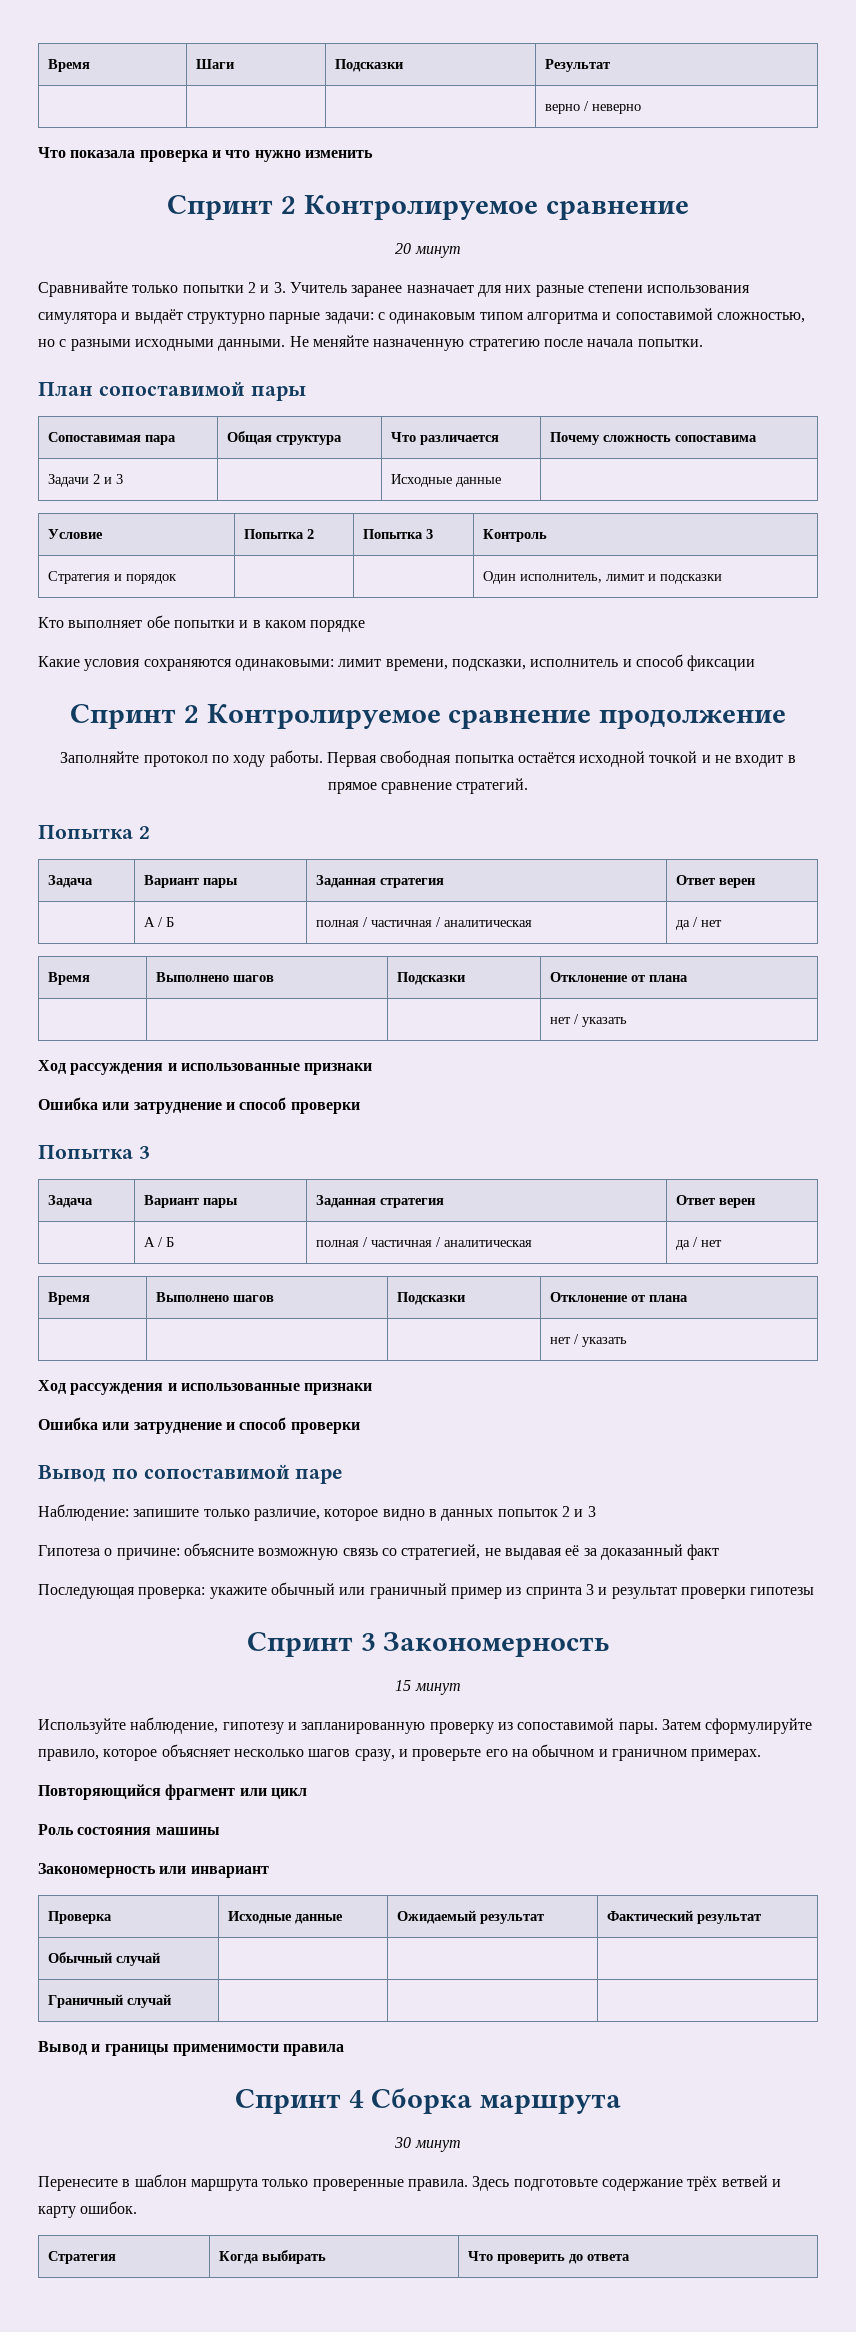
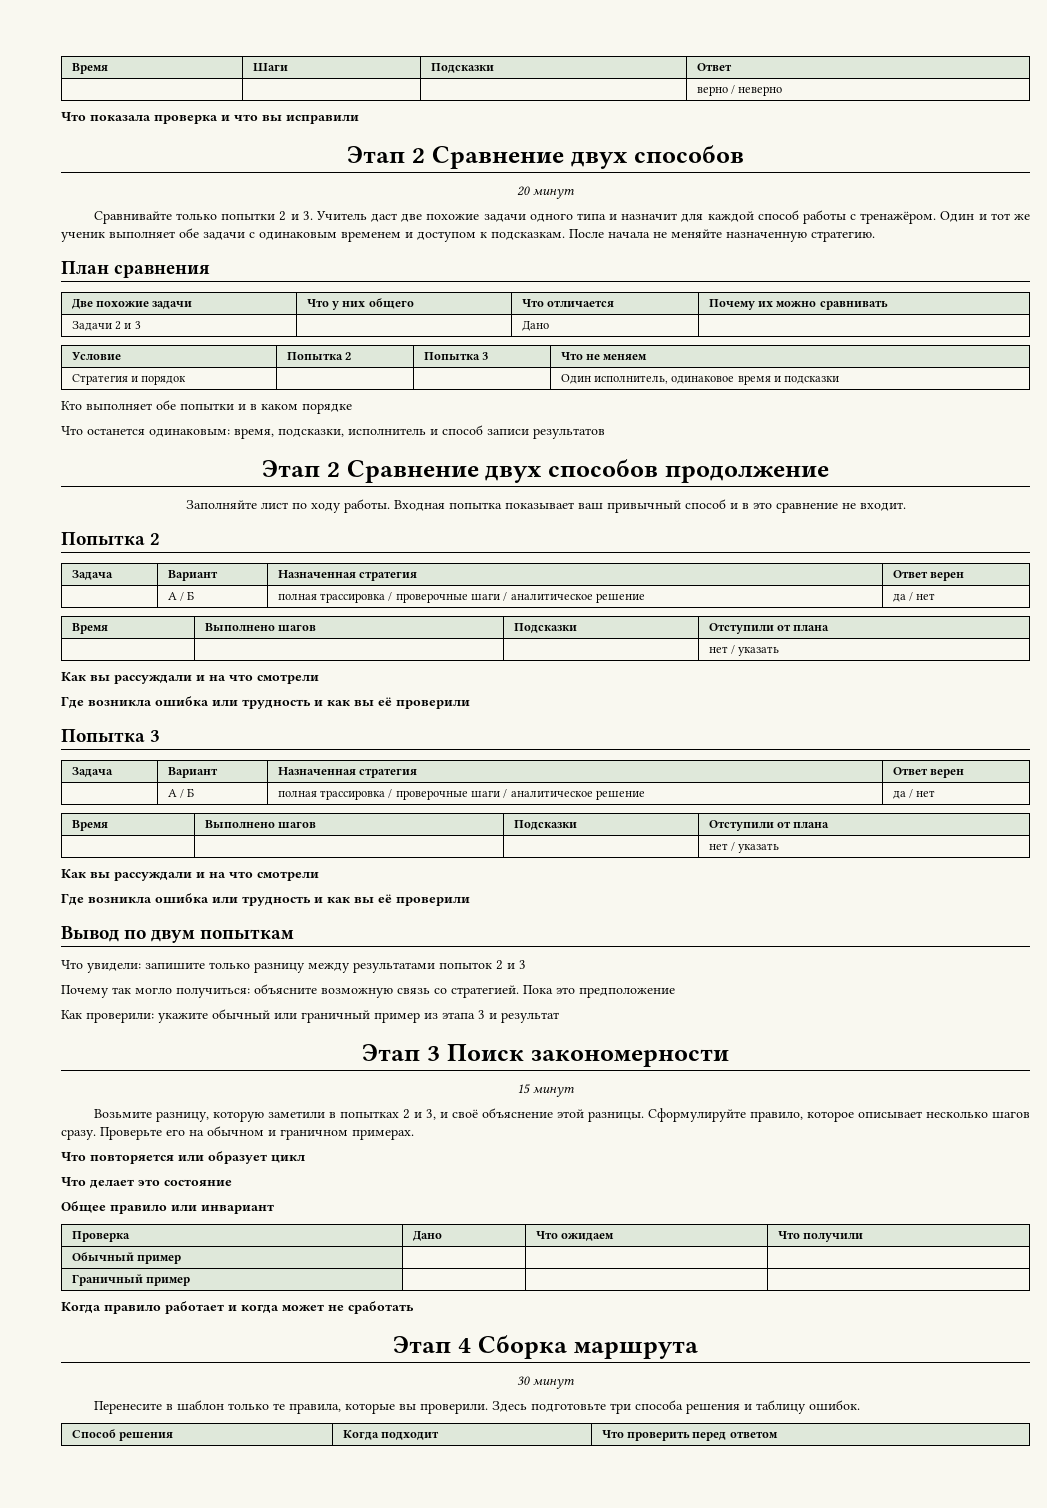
- Время | Шаги | Подсказки | Результат
+ Время | Шаги | Подсказки | Ответ
- Что показала проверка и что нужно изменить
- Спринт 2 Контролируемое сравнение
+ Что показала проверка и что вы исправили
+ Этап 2 Сравнение двух способов
- Сравнивайте только попытки 2 и 3. Учитель заранее назначает для них разные степени использования симулятора и выдаёт структурно парные задачи: с одинаковым типом алгоритма и сопоставимой сложностью, но с разными исходными данными. Не меняйте назначенную стратегию после начала попытки.
- План сопоставимой пары
- Сопоставимая пара | Общая структура | Что различается | Почему сложность сопоставима
+ Сравнивайте только попытки 2 и 3. Учитель даст две похожие задачи одного типа и назначит для каждой способ работы с тренажёром. Один и тот же ученик выполняет обе задачи с одинаковым временем и доступом к подсказкам. После начала не меняйте назначенную стратегию.
+ План сравнения
+ Две похожие задачи | Что у них общего | Что отличается | Почему их можно сравнивать
- Задачи 2 и 3 | | Исходные данные |
+ Задачи 2 и 3 | | Дано |
- Условие | Попытка 2 | Попытка 3 | Контроль
+ Условие | Попытка 2 | Попытка 3 | Что не меняем
- Стратегия и порядок | | | Один исполнитель, лимит и подсказки
+ Стратегия и порядок | | | Один исполнитель, одинаковое время и подсказки
- Какие условия сохраняются одинаковыми: лимит времени, подсказки, исполнитель и способ фиксации
- Спринт 2 Контролируемое сравнение продолжение
+ Что останется одинаковым: время, подсказки, исполнитель и способ записи результатов
+ Этап 2 Сравнение двух способов продолжение
- Заполняйте протокол по ходу работы.
+ Заполняйте лист по ходу работы.
- Первая свободная попытка остаётся исходной точкой и не входит в прямое сравнение стратегий.
+ Входная попытка показывает ваш привычный способ и в это сравнение не входит.
  Попытка 2
- Задача | Вариант пары | Заданная стратегия | Ответ верен
- | А / Б | полная / частичная / аналитическая | да / нет
- Время | Выполнено шагов | Подсказки | Отклонение от плана
+ Задача | Вариант | Назначенная стратегия | Ответ верен
+ | А / Б | полная трассировка / проверочные шаги / аналитическое решение | да / нет
+ Время | Выполнено шагов | Подсказки | Отступили от плана
  | | | нет / указать
- Ход рассуждения и использованные признаки
- Ошибка или затруднение и способ проверки
+ Как вы рассуждали и на что смотрели
+ Где возникла ошибка или трудность и как вы её проверили
  Попытка 3
- Задача | Вариант пары | Заданная стратегия | Ответ верен
- | А / Б | полная / частичная / аналитическая | да / нет
- Время | Выполнено шагов | Подсказки | Отклонение от плана
+ Задача | Вариант | Назначенная стратегия | Ответ верен
+ | А / Б | полная трассировка / проверочные шаги / аналитическое решение | да / нет
+ Время | Выполнено шагов | Подсказки | Отступили от плана
  | | | нет / указать
- Ход рассуждения и использованные признаки
- Ошибка или затруднение и способ проверки
- Вывод по сопоставимой паре
- Наблюдение: запишите только различие, которое видно в данных попыток 2 и 3
- Гипотеза о причине: объясните возможную связь со стратегией, не выдавая её за доказанный факт
- Последующая проверка: укажите обычный или граничный пример из спринта 3 и результат проверки гипотезы
- Спринт 3 Закономерность
+ Как вы рассуждали и на что смотрели
+ Где возникла ошибка или трудность и как вы её проверили
+ Вывод по двум попыткам
+ Что увидели: запишите только разницу между результатами попыток 2 и 3
+ Почему так могло получиться: объясните возможную связь со стратегией. Пока это предположение
+ Как проверили: укажите обычный или граничный пример из этапа 3 и результат
+ Этап 3 Поиск закономерности
  15 минут
- Используйте наблюдение, гипотезу и запланированную проверку из сопоставимой пары. Затем сформулируйте правило, которое объясняет несколько шагов сразу, и проверьте его на обычном и граничном примерах.
+ Возьмите разницу, которую заметили в попытках 2 и 3, и своё объяснение этой разницы. Сформулируйте правило, которое описывает несколько шагов сразу. Проверьте его на обычном и граничном примерах.
- Повторяющийся фрагмент или цикл
- Роль состояния машины
- Закономерность или инвариант
- Проверка | Исходные данные | Ожидаемый результат | Фактический результат
+ Что повторяется или образует цикл
+ Что делает это состояние
+ Общее правило или инвариант
+ Проверка | Дано | Что ожидаем | Что получили
- Обычный случай | | |
+ Обычный пример | | |
- Граничный случай | | |
- Вывод и границы применимости правила
- Спринт 4 Сборка маршрута
+ Граничный пример | | |
+ Когда правило работает и когда может не сработать
+ Этап 4 Сборка маршрута
- Перенесите в шаблон маршрута только проверенные правила. Здесь подготовьте содержание трёх ветвей и карту ошибок.
+ Перенесите в шаблон только те правила, которые вы проверили. Здесь подготовьте три способа решения и таблицу ошибок.
- Стратегия | Когда выбирать | Что проверить до ответа
+ Способ решения | Когда подходит | Что проверить перед ответом

